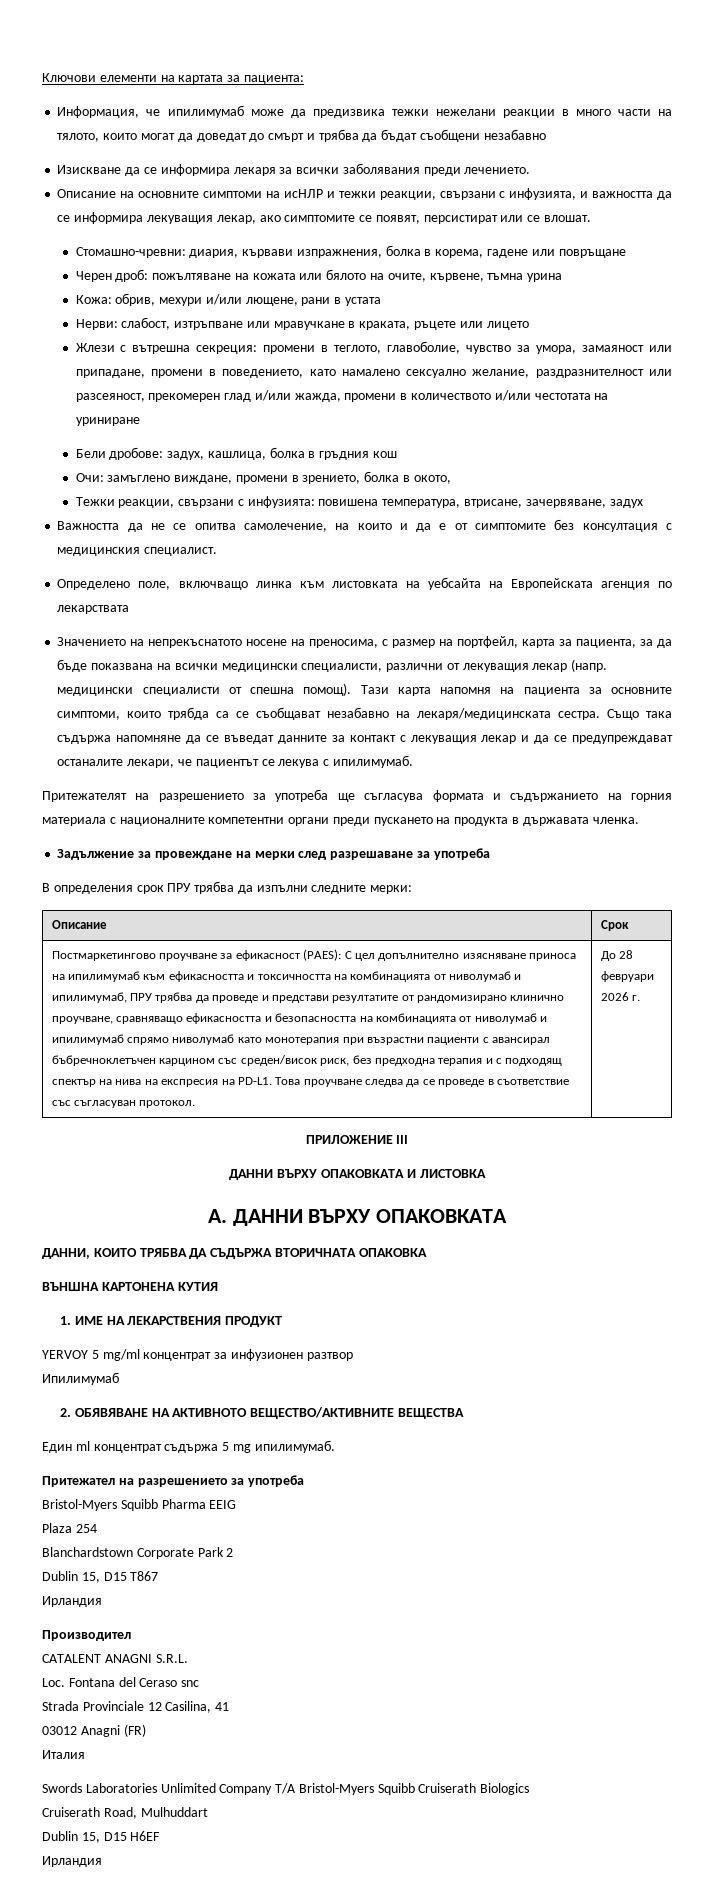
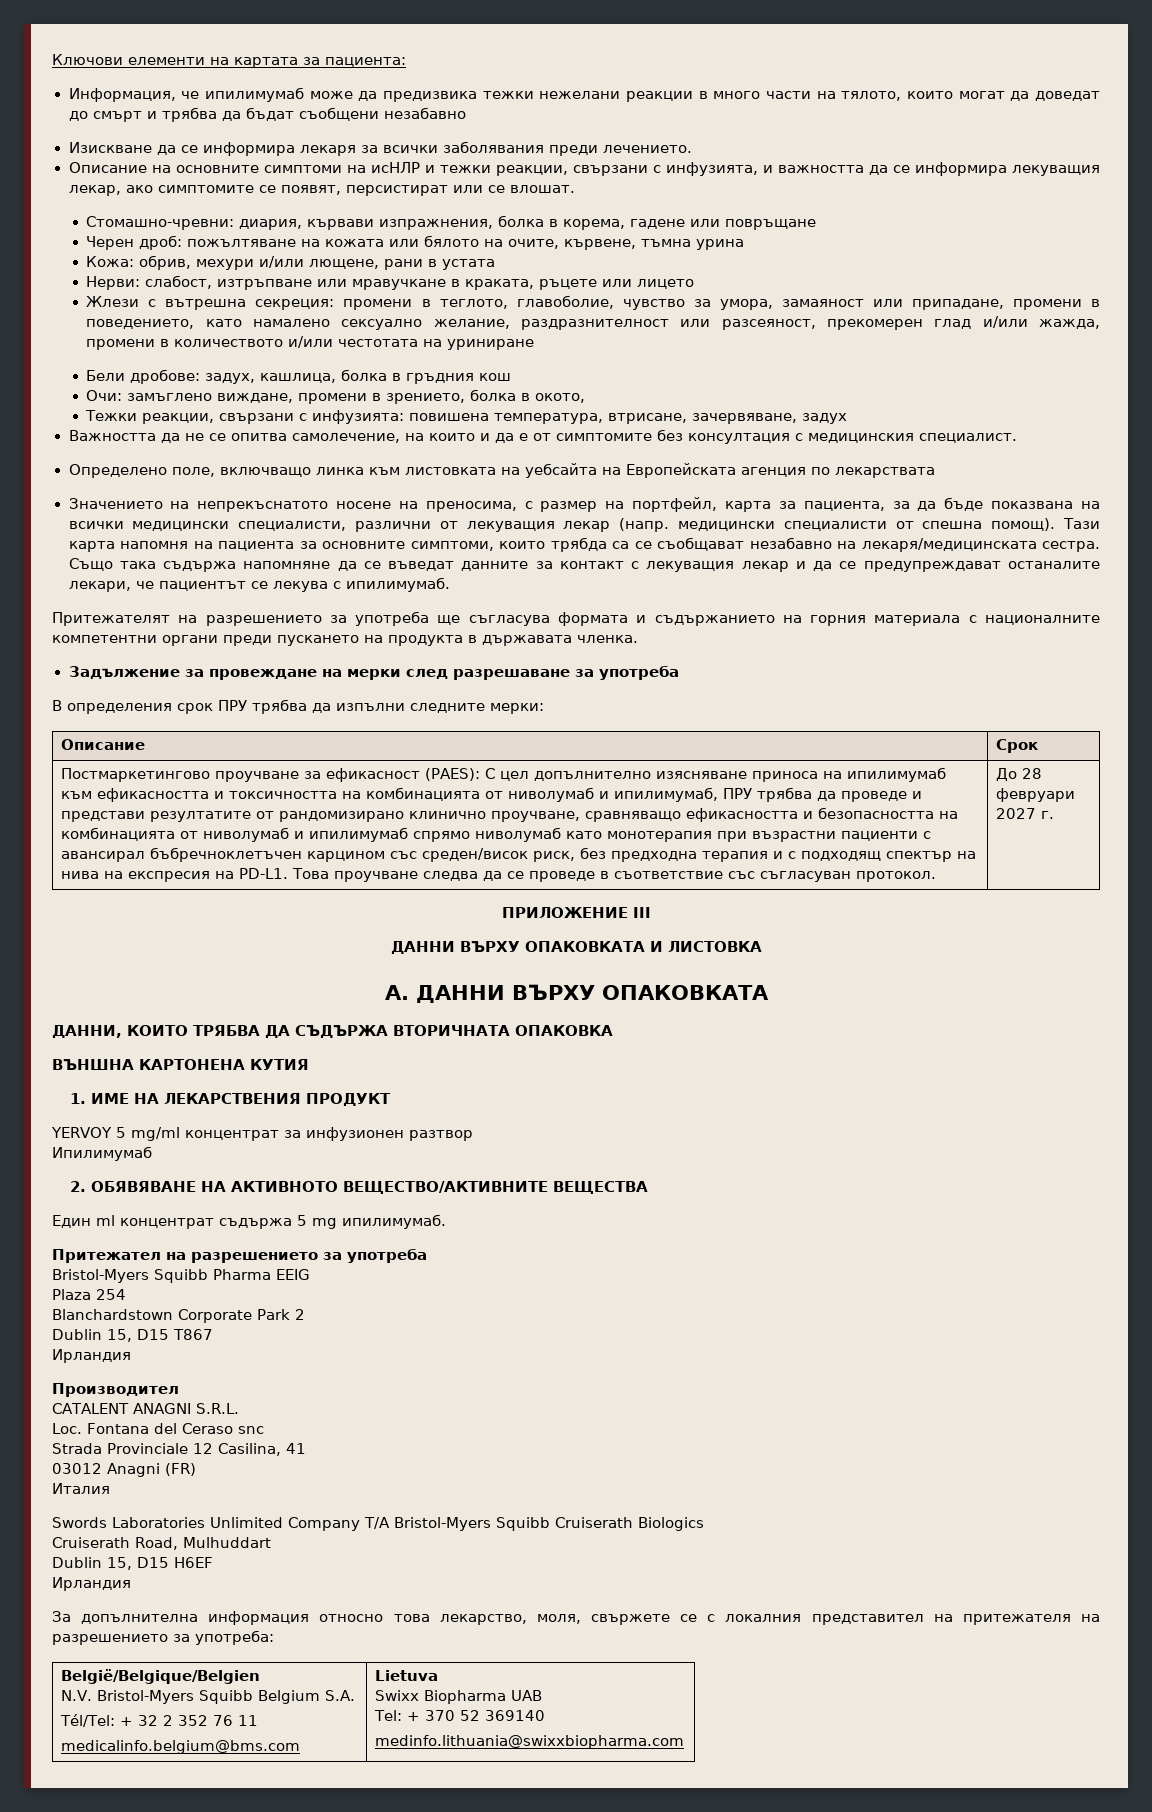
- До 28 февруари 2026 г.
+ До 28 февруари 2027 г.
+ За допълнителна информация относно това лекарствo, моля, свържете се с локалния представител на притежателя на разрешението за употреба:
+ België/Belgique/Belgien
+ N.V. Bristol-Myers Squibb Belgium S.A.
+ Tél/Tel: + 32 2 352 76 11
+ medicalinfo.belgium@bms.com | Lietuva
+ Swixx Biopharma UAB
+ Tel: + 370 52 369140
+ medinfo.lithuania@swixxbiopharma.com

